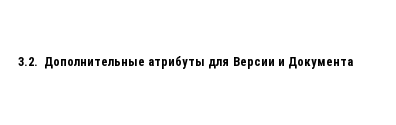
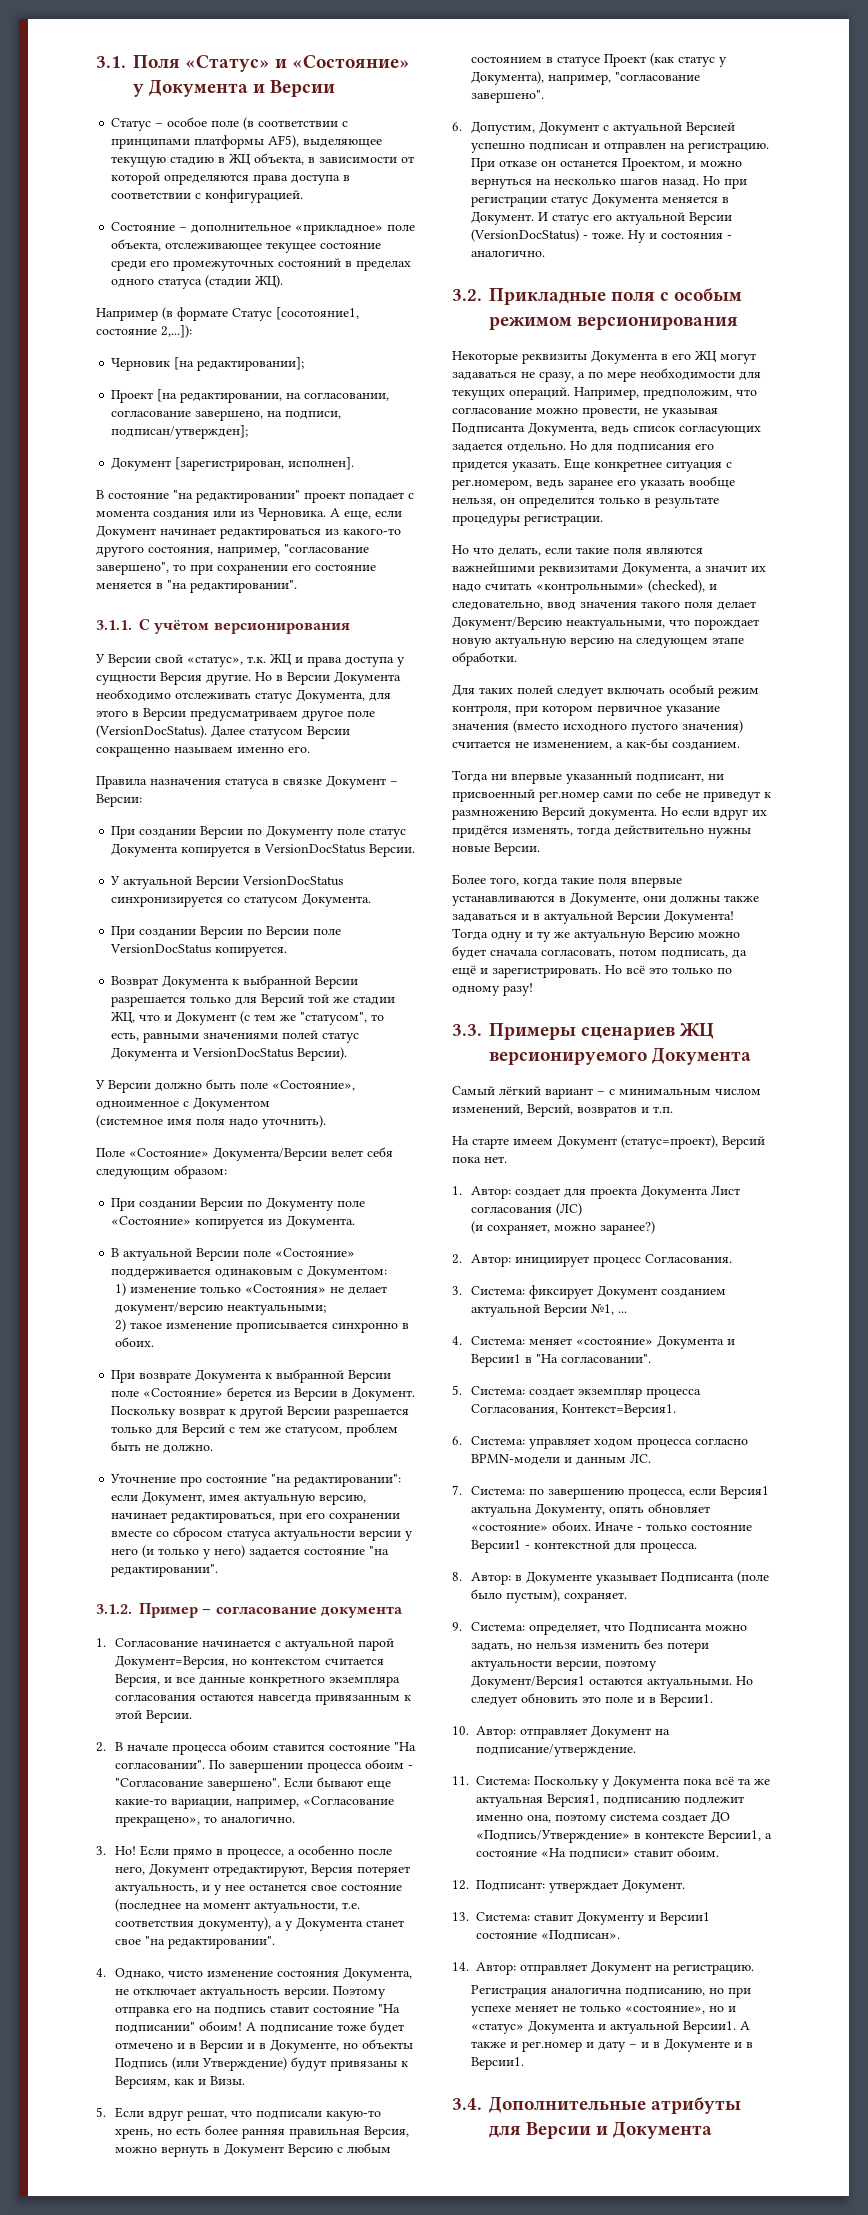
- 3.2. Дополнительные атрибуты для Версии и Документа
+ 3.1. Поля «Статус» и «Состояние» у Документа и Версии
+ Статус – особое поле (в соответствии с принципами платформы AF5), выделяющее текущую стадию в ЖЦ объекта, в зависимости от которой определяются права доступа в соответствии с конфигурацией.
+ Состояние – дополнительное «прикладное» поле объекта, отслеживающее текущее состояние среди его промежуточных состояний в пределах одного статуса (стадии ЖЦ).
+ Например (в формате Статус [сосотояние1, состояние 2,...]):
+ Черновик [на редактировании];
+ Проект [на редактировании, на согласовании, согласование завершено, на подписи, подписан/утвержден];
+ Документ [зарегистрирован, исполнен].
+ В состояние "на редактировании" проект попадает с момента создания или из Черновика. А еще, если Документ начинает редактироваться из какого-то другого состояния, например, "согласование завершено", то при сохранении его состояние меняется в "на редактировании".
+ 3.1.1. С учётом версионирования
+ У Версии свой «статус», т.к. ЖЦ и права доступа у сущности Версия другие. Но в Версии Документа необходимо отслеживать статус Документа, для этого в Версии предусматриваем другое поле (VersionDocStatus). Далее статусом Версии сокращенно называем именно его.
+ Правила назначения статуса в связке Документ – Версии:
+ При создании Версии по Документу поле статус Документа копируется в VersionDocStatus Версии.
+ У актуальной Версии VersionDocStatus синхронизируется со статусом Документа.
+ При создании Версии по Версии поле VersionDocStatus копируется.
+ Возврат Документа к выбранной Версии разрешается только для Версий той же стадии ЖЦ, что и Документ (с тем же "статусом", то есть, равными значениями полей статус Документа и VersionDocStatus Версии).
+ У Версии должно быть поле «Состояние», одноименное с Документом
+ (системное имя поля надо уточнить).
+ Поле «Состояние» Документа/Версии велет себя следующим образом:
+ При создании Версии по Документу поле «Состояние» копируется из Документа.
+ В актуальной Версии поле «Состояние» поддерживается одинаковым с Документом:
+ 1) изменение только «Состояния» не делает документ/версию неактуальными;
+ 2) такое изменение прописывается синхронно в обоих.
+ При возврате Документа к выбранной Версии поле «Состояние» берется из Версии в Документ. Поскольку возврат к другой Версии разрешается только для Версий с тем же статусом, проблем быть не должно.
+ Уточнение про состояние "на редактировании": если Документ, имея актуальную версию, начинает редактироваться, при его сохранении вместе со сбросом статуса актуальности версии у него (и только у него) задается состояние "на редактировании".
+ 3.1.2. Пример – согласование документа
+ 1. Согласование начинается с актуальной парой Документ=Версия, но контекстом считается Версия, и все данные конкретного экземпляра согласования остаются навсегда привязанным к этой Версии.
+ 2. В начале процесса обоим ставится состояние "На согласовании". По завершении процесса обоим - "Согласование завершено". Если бывают еще какие-то вариации, например, «Согласование прекращено», то аналогично.
+ 3. Но! Если прямо в процессе, а особенно после него, Документ отредактируют, Версия потеряет актуальность, и у нее останется свое состояние (последнее на момент актуальности, т.е. соответствия документу), а у Документа станет свое "на редактировании".
+ 4. Однако, чисто изменение состояния Документа, не отключает актуальность версии. Поэтому отправка его на подпись ставит состояние "На подписании" обоим! А подписание тоже будет отмечено и в Версии и в Документе, но объекты Подпись (или Утверждение) будут привязаны к Версиям, как и Визы.
+ 5. Если вдруг решат, что подписали какую-то хрень, но есть более ранняя правильная Версия, можно вернуть в Документ Версию с любым состоянием в статусе Проект (как статус у Документа), например, "согласование завершено".
+ 6. Допустим, Документ с актуальной Версией успешно подписан и отправлен на регистрацию. При отказе он останется Проектом, и можно вернуться на несколько шагов назад. Но при регистрации статус Документа меняется в Документ. И статус его актуальной Версии (VersionDocStatus) - тоже. Ну и состояния - аналогично.
+ 3.2. Прикладные поля с особым режимом версионирования
+ Некоторые реквизиты Документа в его ЖЦ могут задаваться не сразу, а по мере необходимости для текущих операций. Например, предположим, что согласование можно провести, не указывая Подписанта Документа, ведь список согласующих задается отдельно. Но для подписания его придется указать. Еще конкретнее ситуация с рег.номером, ведь заранее его указать вообще нельзя, он определится только в результате процедуры регистрации.
+ Но что делать, если такие поля являются важнейшими реквизитами Документа, а значит их надо считать «контрольными» (checked), и следовательно, ввод значения такого поля делает Документ/Версию неактуальными, что порождает новую актуальную версию на следующем этапе обработки.
+ Для таких полей следует включать особый режим контроля, при котором первичное указание значения (вместо исходного пустого значения) считается не изменением, а как-бы созданием.
+ Тогда ни впервые указанный подписант, ни присвоенный рег.номер сами по себе не приведут к размножению Версий документа. Но если вдруг их придётся изменять, тогда действительно нужны новые Версии.
+ Более того, когда такие поля впервые устанавливаются в Документе, они должны также задаваться и в актуальной Версии Документа! Тогда одну и ту же актуальную Версию можно будет сначала согласовать, потом подписать, да ещё и зарегистрировать. Но всё это только по одному разу!
+ 3.3. Примеры сценариев ЖЦ версионируемого Документа
+ Самый лёгкий вариант – с минимальным числом изменений, Версий, возвратов и т.п.
+ На старте имеем Документ (статус=проект), Версий пока нет.
+ 1. Автор: создает для проекта Документа Лист согласования (ЛС)
+ (и сохраняет, можно заранее?)
+ 2. Автор: инициирует процесс Согласования.
+ 3. Система: фиксирует Документ созданием актуальной Версии №1, ...
+ 4. Система: меняет «состояние» Документа и Версии1 в "На согласовании".
+ 5. Система: создает экземпляр процесса Согласования, Контекст=Версия1.
+ 6. Система: управляет ходом процесса согласно BPMN-модели и данным ЛС.
+ 7. Система: по завершению процесса, если Версия1 актуальна Документу, опять обновляет «состояние» обоих. Иначе - только состояние Версии1 - контекстной для процесса.
+ 8. Автор: в Документе указывает Подписанта (поле было пустым), сохраняет.
+ 9. Система: определяет, что Подписанта можно задать, но нельзя изменить без потери актуальности версии, поэтому Документ/Версия1 остаются актуальными. Но следует обновить это поле и в Версии1.
+ 10. Автор: отправляет Документ на подписание/утверждение.
+ 11. Система: Поскольку у Документа пока всё та же актуальная Версия1, подписанию подлежит именно она, поэтому система создает ДО «Подпись/Утверждение» в контексте Версии1, а состояние «На подписи» ставит обоим.
+ 12. Подписант: утверждает Документ.
+ 13. Система: ставит Документу и Версии1 состояние «Подписан».
+ 14. Автор: отправляет Документ на регистрацию.
+ Регистрация аналогична подписанию, но при успехе меняет не только «состояние», но и «статус» Документа и актуальной Версии1. А также и рег.номер и дату – и в Документе и в Версии1.
+ 3.4. Дополнительные атрибуты для Версии и Документа

